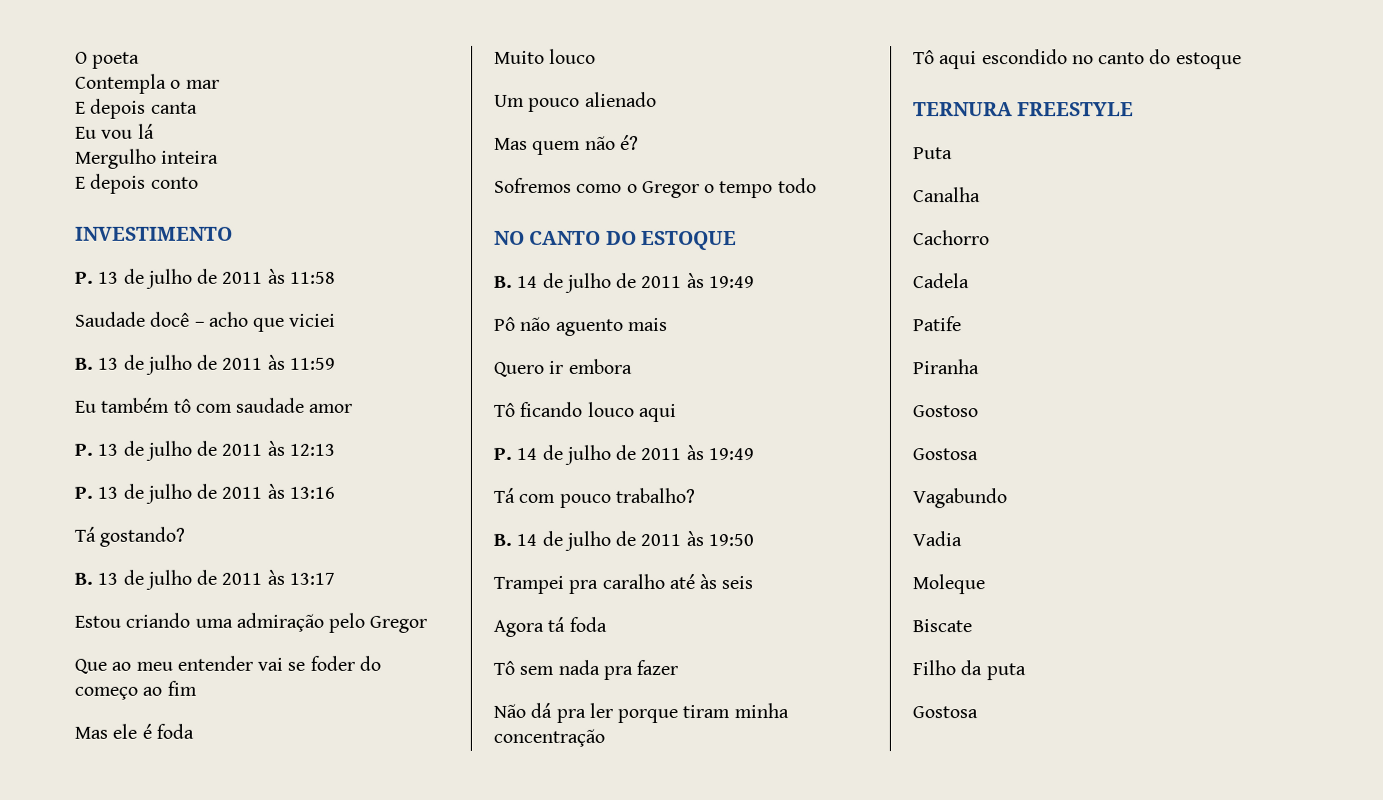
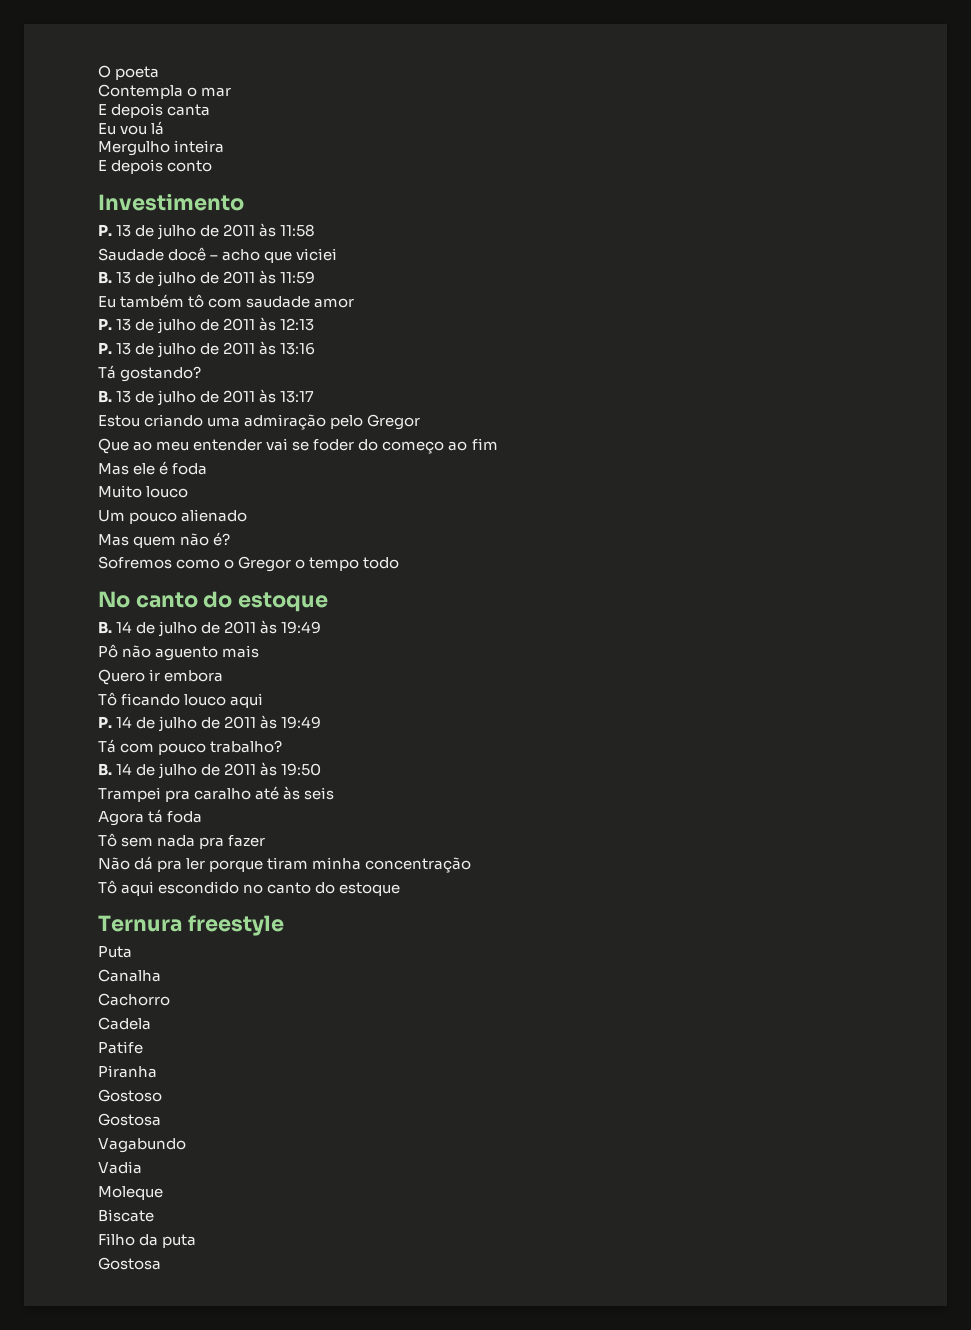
- INVESTIMENTO
+ Investimento
- NO CANTO DO ESTOQUE
+ No canto do estoque
- TERNURA FREESTYLE
+ Ternura freestyle

